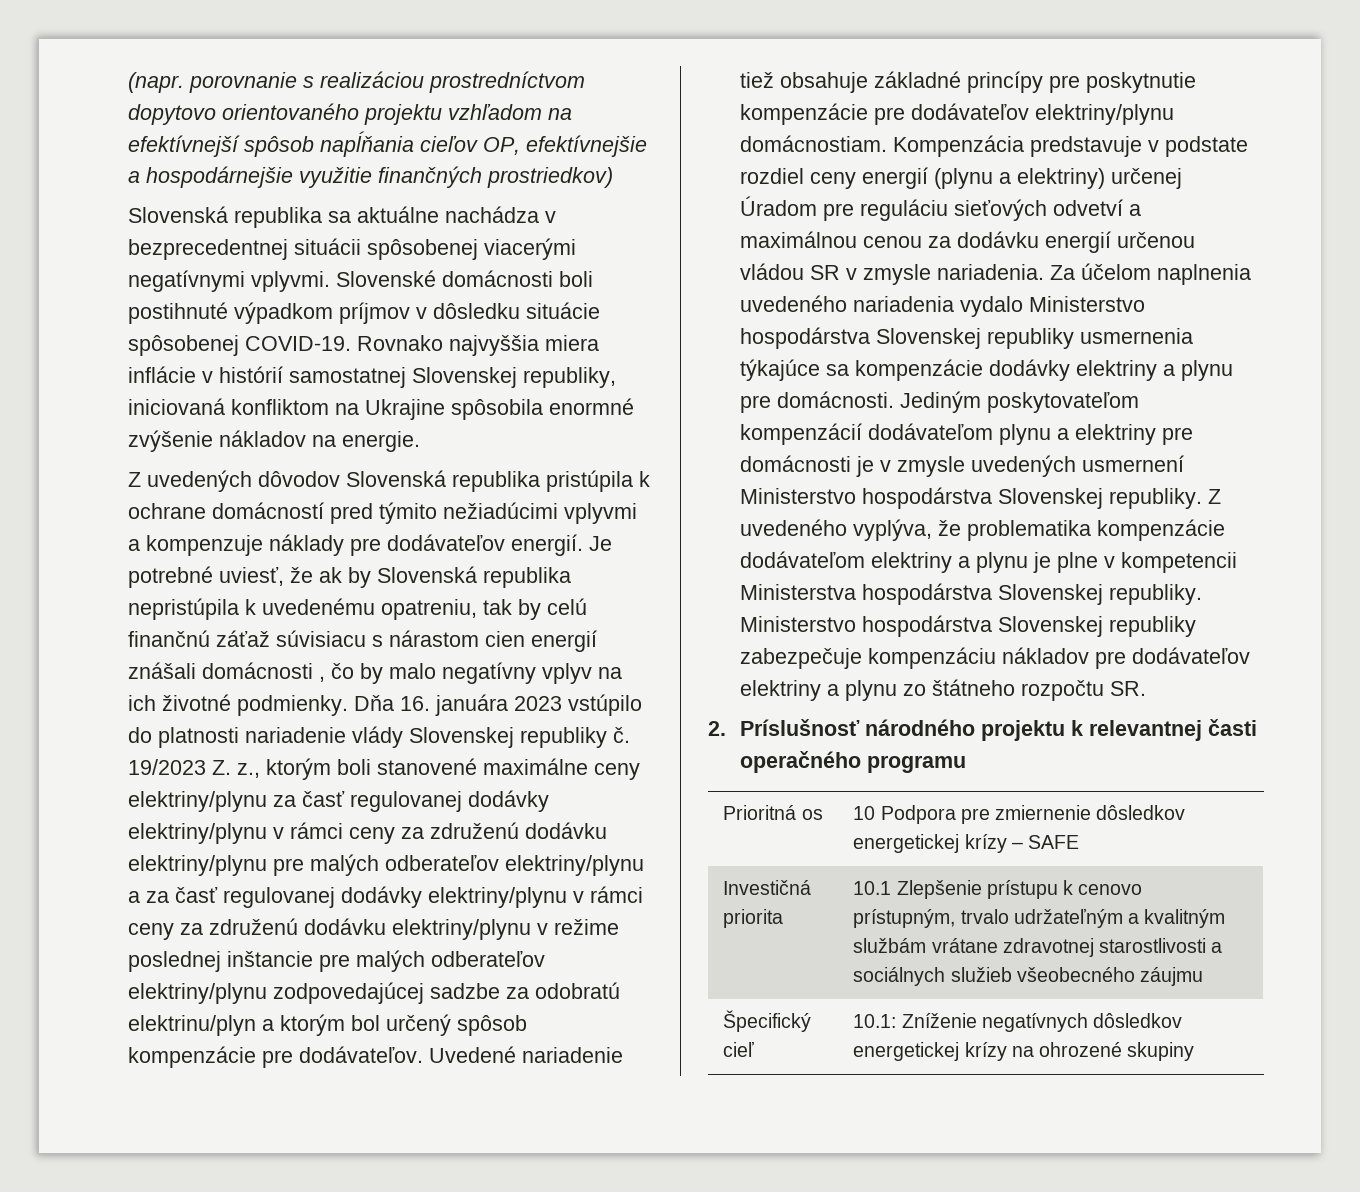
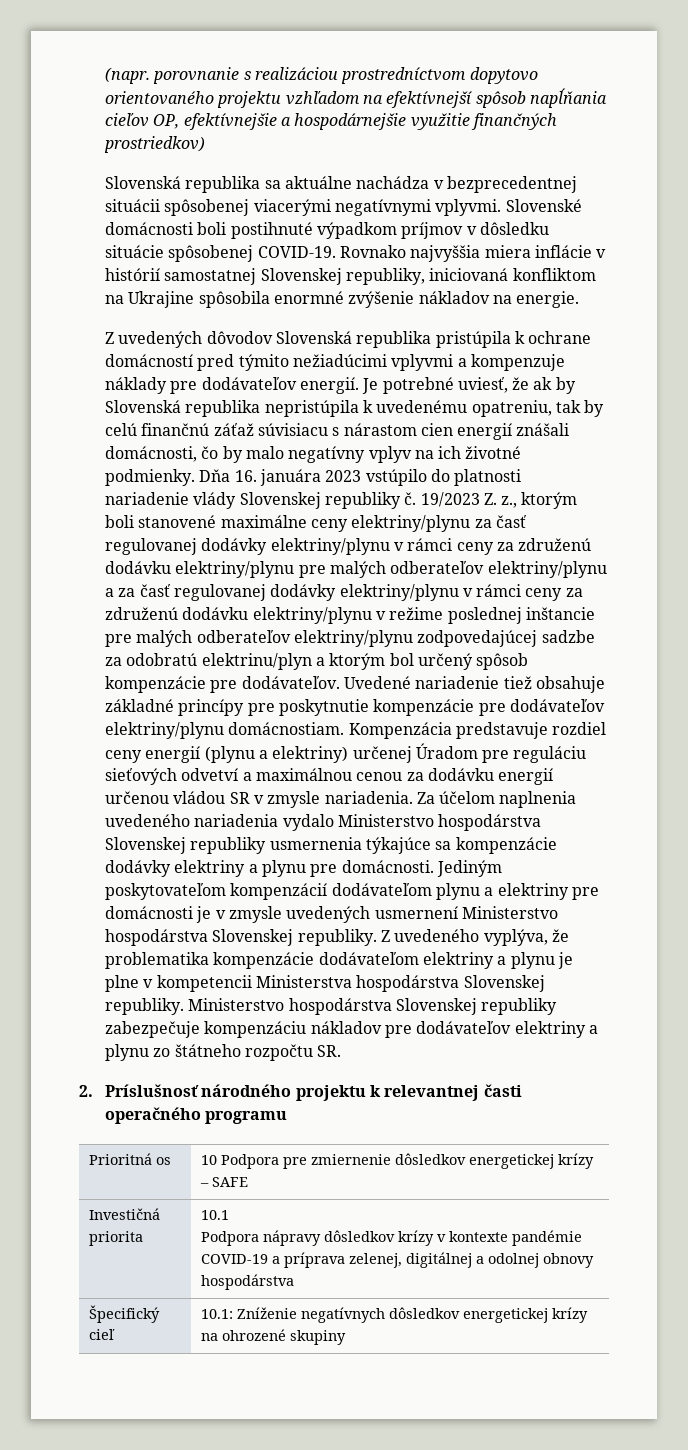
- Je potrebné uviesť, že ak by Slovenská republika nepristúpila k uvedenému opatreniu, tak by celú finančnú záťaž súvisiacu s nárastom cien energií znášali domácnosti , čo by malo negatívny vplyv na ich životné podmienky.
+ Je potrebné uviesť, že ak by Slovenská republika nepristúpila k uvedenému opatreniu, tak by celú finančnú záťaž súvisiacu s nárastom cien energií znášali domácnosti, čo by malo negatívny vplyv na ich životné podmienky.
- Kompenzácia predstavuje v podstate rozdiel ceny energií (plynu a elektriny) určenej Úradom pre reguláciu sieťových odvetví a maximálnou cenou za dodávku energií určenou vládou SR v zmysle nariadenia.
+ Kompenzácia predstavuje rozdiel ceny energií (plynu a elektriny) určenej Úradom pre reguláciu sieťových odvetví a maximálnou cenou za dodávku energií určenou vládou SR v zmysle nariadenia.
- Investičná priorita | 10.1 Zlepšenie prístupu k cenovo prístupným, trvalo udržateľným a kvalitným službám vrátane zdravotnej starostlivosti a sociálnych služieb všeobecného záujmu
+ Investičná priorita | 10.1
+ Podpora nápravy dôsledkov krízy v kontexte pandémie COVID-19 a príprava zelenej, digitálnej a odolnej obnovy hospodárstva

